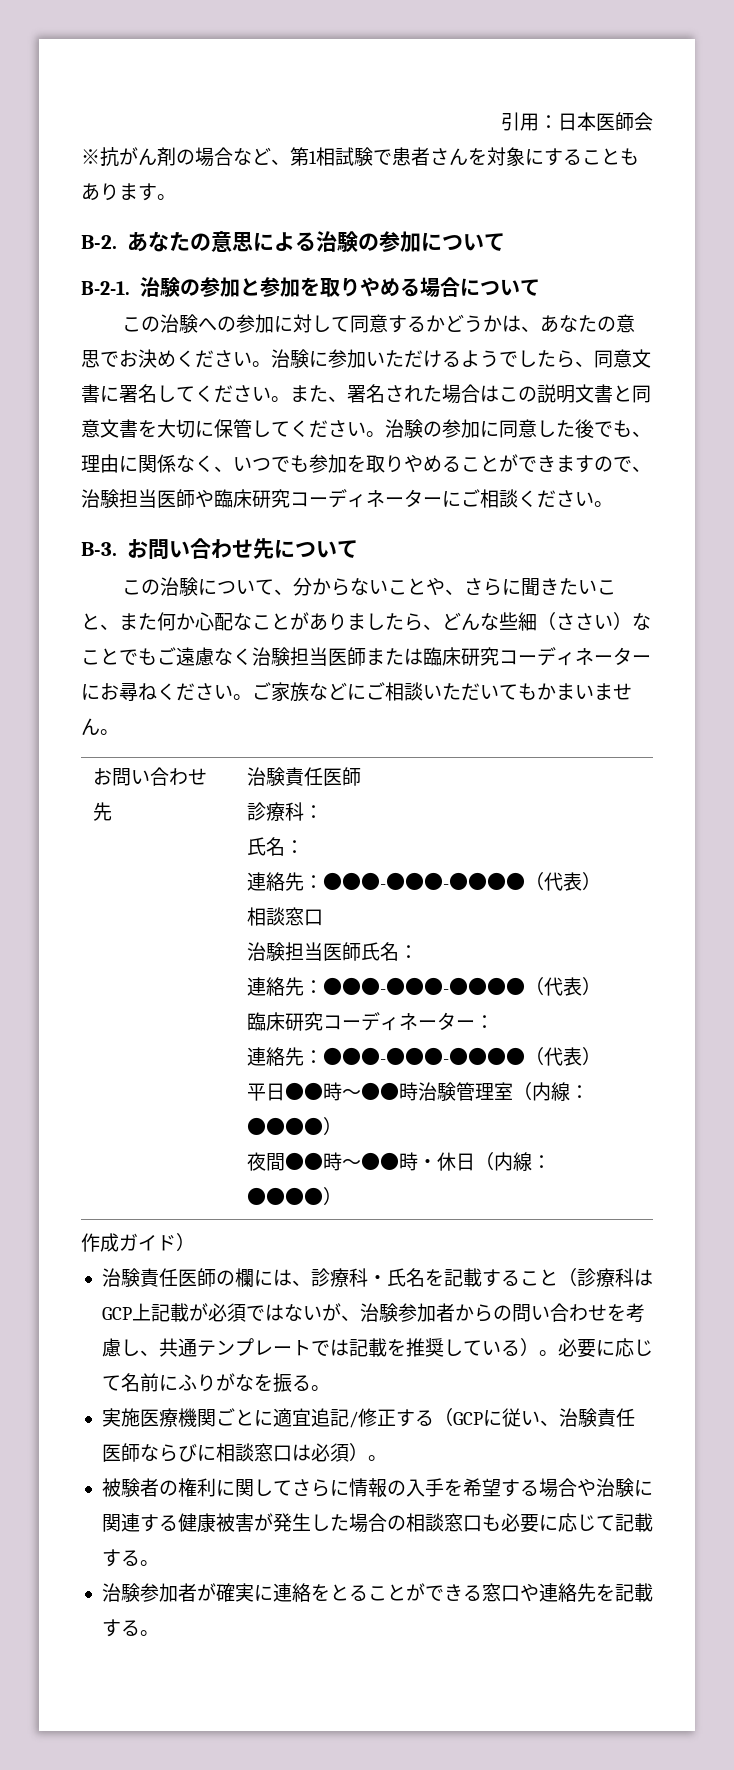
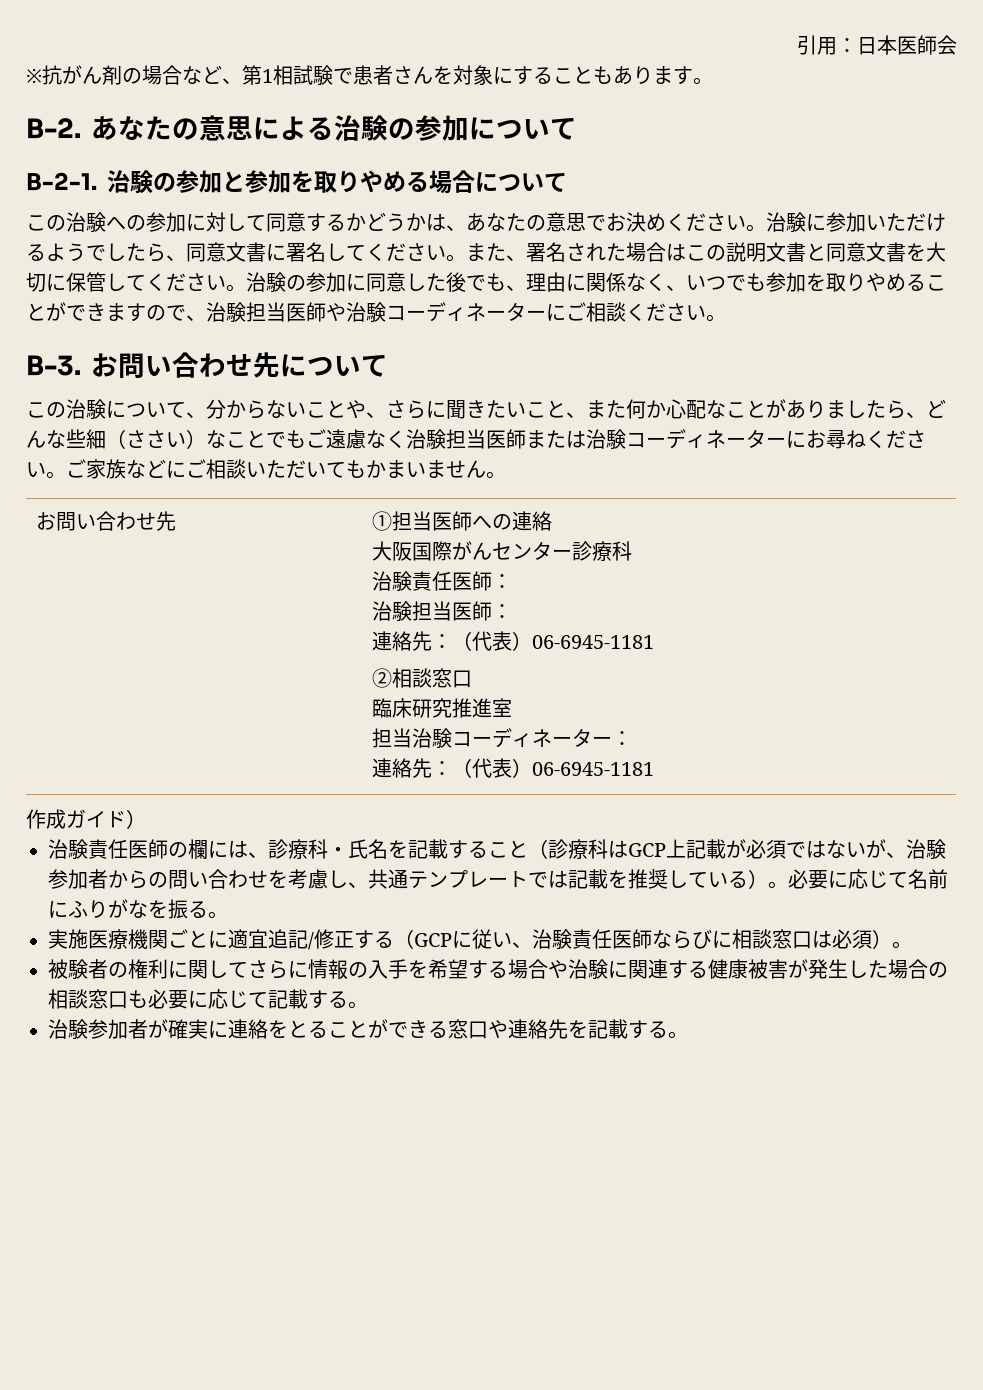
- 治験の参加に同意した後でも、理由に関係なく、いつでも参加を取りやめることができますので、治験担当医師や臨床研究コーディネーターにご相談ください。
+ 治験の参加に同意した後でも、理由に関係なく、いつでも参加を取りやめることができますので、治験担当医師や治験コーディネーターにご相談ください。
- この治験について、分からないことや、さらに聞きたいこと、また何か心配なことがありましたら、どんな些細（ささい）なことでもご遠慮なく治験担当医師または臨床研究コーディネーターにお尋ねください。
+ この治験について、分からないことや、さらに聞きたいこと、また何か心配なことがありましたら、どんな些細（ささい）なことでもご遠慮なく治験担当医師または治験コーディネーターにお尋ねください。
- お問い合わせ先 | 治験責任医師
- 診療科：
- 氏名：
- 連絡先：●●●-●●●-●●●●（代表）
- 相談窓口
- 治験担当医師氏名：
- 連絡先：●●●-●●●-●●●●（代表）
- 臨床研究コーディネーター：
- 連絡先：●●●-●●●-●●●●（代表）
- 平日●●時～●●時治験管理室（内線：●●●●）
- 夜間●●時～●●時・休日（内線：●●●●）
+ お問い合わせ先 | ①担当医師への連絡
+ 大阪国際がんセンター診療科
+ 治験責任医師：
+ 治験担当医師：
+ 連絡先：（代表）06-6945-1181
+ ②相談窓口
+ 臨床研究推進室
+ 担当治験コーディネーター：
+ 連絡先：（代表）06-6945-1181

